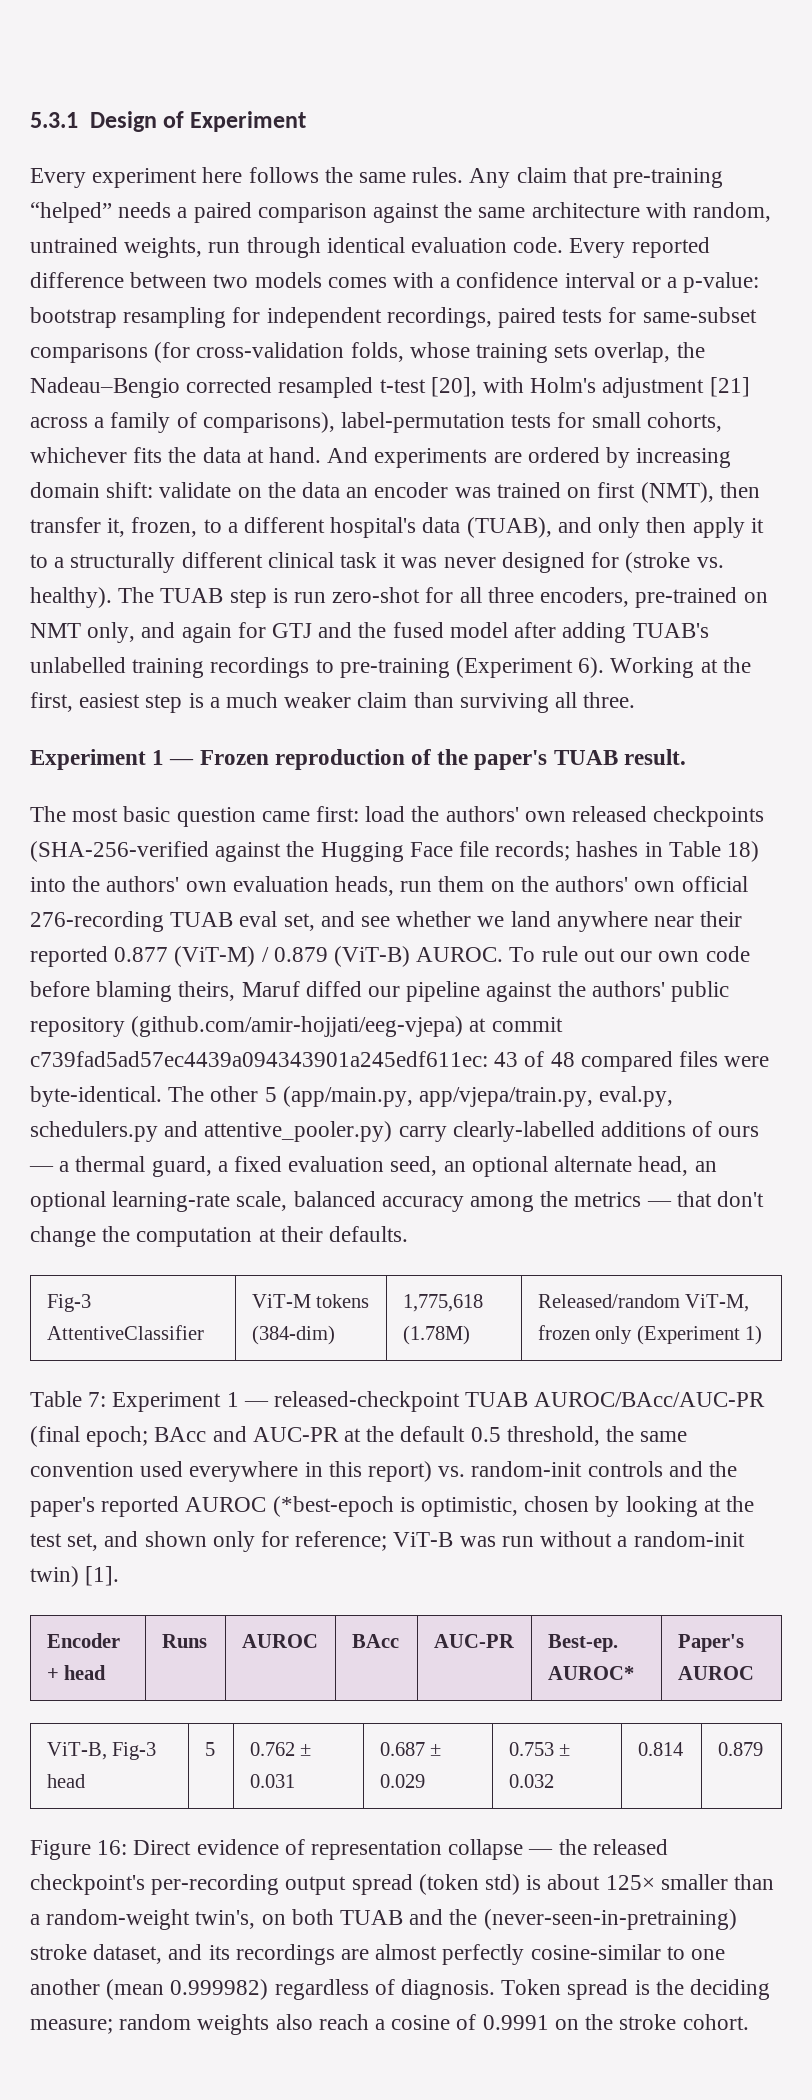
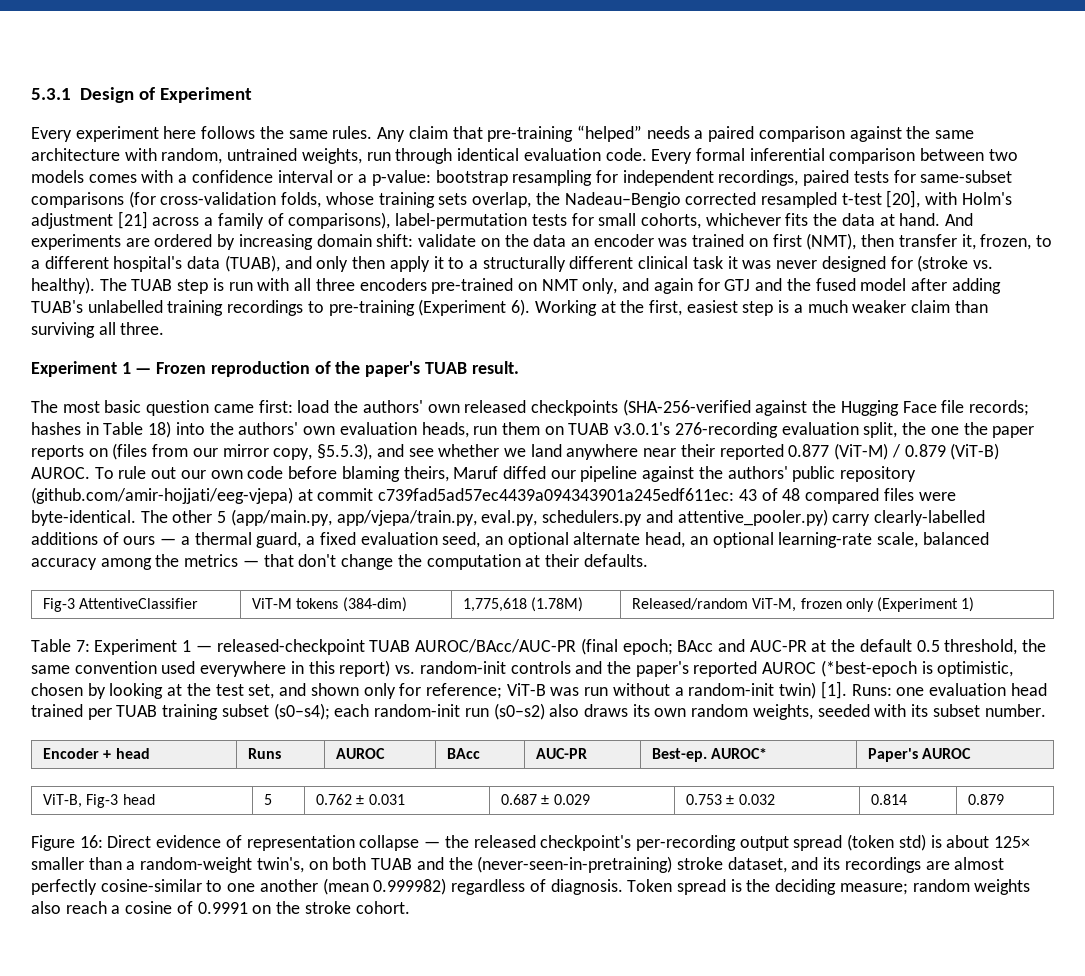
- Every reported difference between two models comes with a confidence interval or a p-value: bootstrap resampling for independent recordings, paired tests for same-subset comparisons (for cross-validation folds, whose training sets overlap, the Nadeau–Bengio corrected resampled t-test [20], with Holm's adjustment [21] across a family of comparisons), label-permutation tests for small cohorts, whichever fits the data at hand.
+ Every formal inferential comparison between two models comes with a confidence interval or a p-value: bootstrap resampling for independent recordings, paired tests for same-subset comparisons (for cross-validation folds, whose training sets overlap, the Nadeau–Bengio corrected resampled t-test [20], with Holm's adjustment [21] across a family of comparisons), label-permutation tests for small cohorts, whichever fits the data at hand.
- The TUAB step is run zero-shot for all three encoders, pre-trained on NMT only, and again for GTJ and the fused model after adding TUAB's unlabelled training recordings to pre-training (Experiment 6).
+ The TUAB step is run with all three encoders pre-trained on NMT only, and again for GTJ and the fused model after adding TUAB's unlabelled training recordings to pre-training (Experiment 6).
- The most basic question came first: load the authors' own released checkpoints (SHA-256-verified against the Hugging Face file records; hashes in Table 18) into the authors' own evaluation heads, run them on the authors' own official 276-recording TUAB eval set, and see whether we land anywhere near their reported 0.877 (ViT-M) / 0.879 (ViT-B) AUROC.
+ The most basic question came first: load the authors' own released checkpoints (SHA-256-verified against the Hugging Face file records; hashes in Table 18) into the authors' own evaluation heads, run them on TUAB v3.0.1's 276-recording evaluation split, the one the paper reports on (files from our mirror copy, §5.5.3), and see whether we land anywhere near their reported 0.877 (ViT-M) / 0.879 (ViT-B) AUROC.
+ Runs: one evaluation head trained per TUAB training subset (s0–s4); each random-init run (s0–s2) also draws its own random weights, seeded with its subset number.

